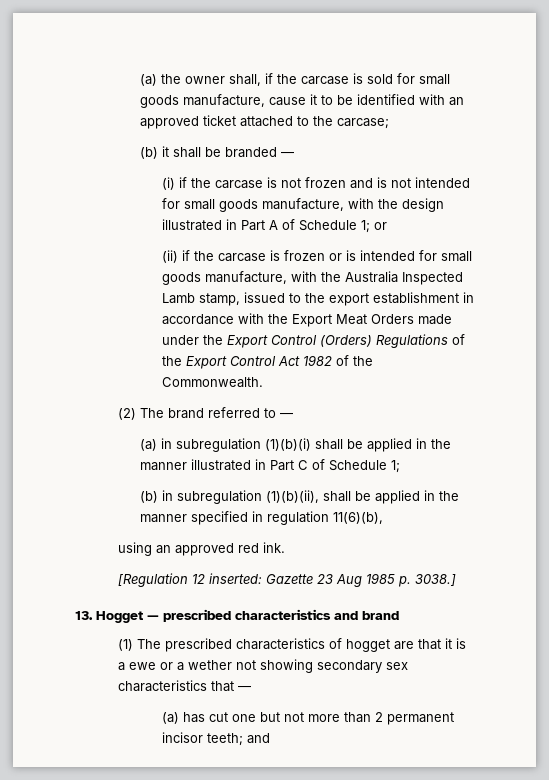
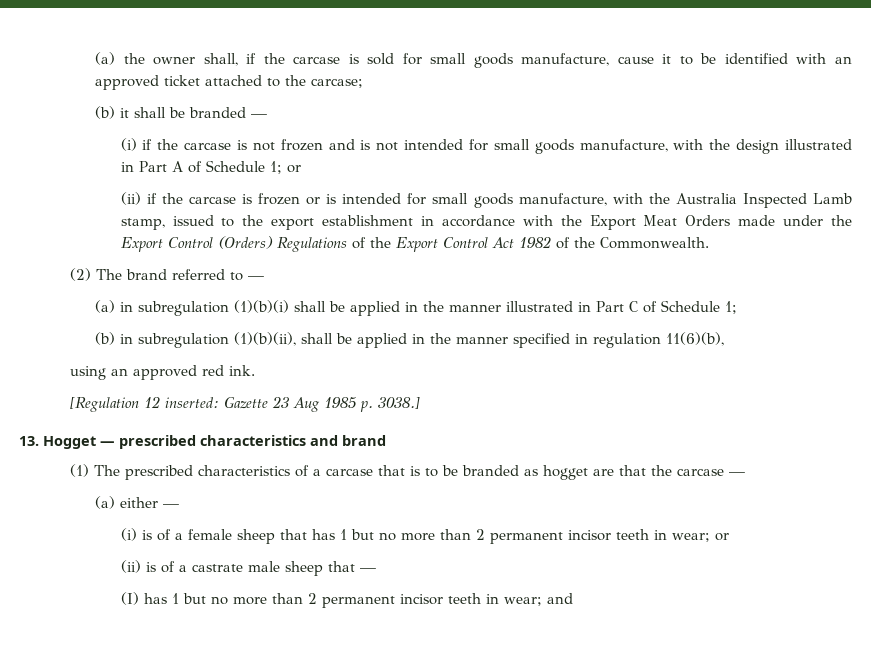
- (1) The prescribed characteristics of hogget are that it is a ewe or a wether not showing secondary sex characteristics that —
- (a) has cut one but not more than 2 permanent incisor teeth; and
+ (1) The prescribed characteristics of a carcase that is to be branded as hogget are that the carcase —
+ (a) either —
+ (i) is of a female sheep that has 1 but no more than 2 permanent incisor teeth in wear; or
+ (ii) is of a castrate male sheep that —
+ (I) has 1 but no more than 2 permanent incisor teeth in wear; and

